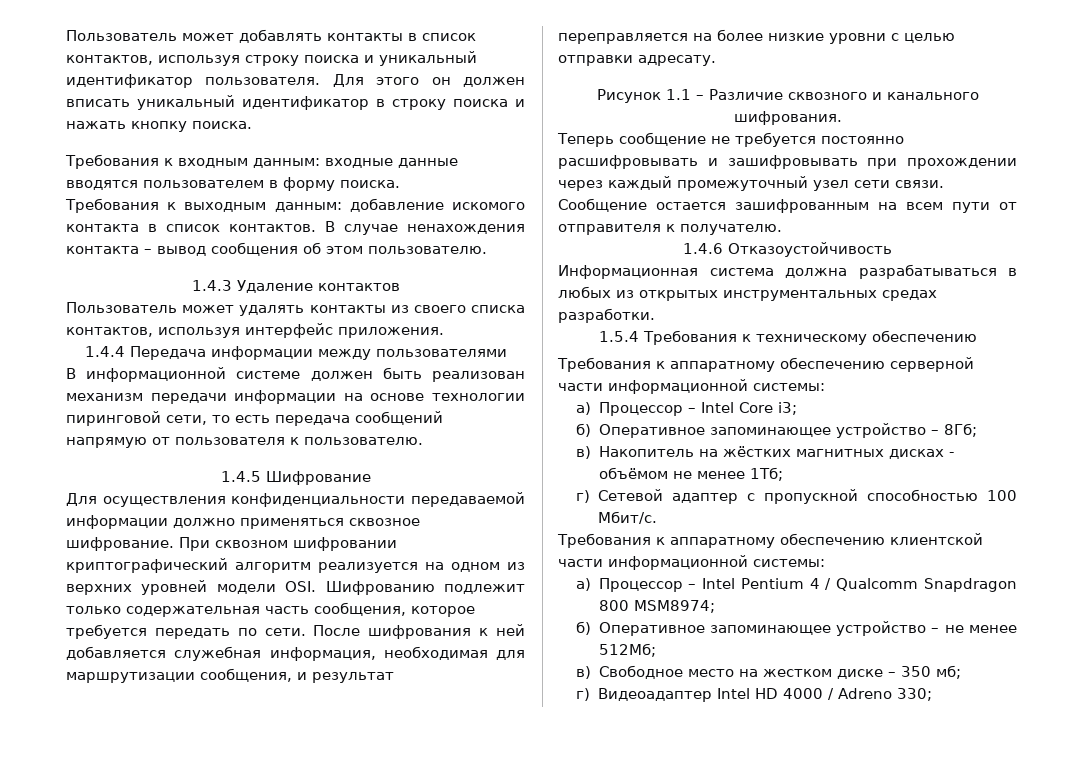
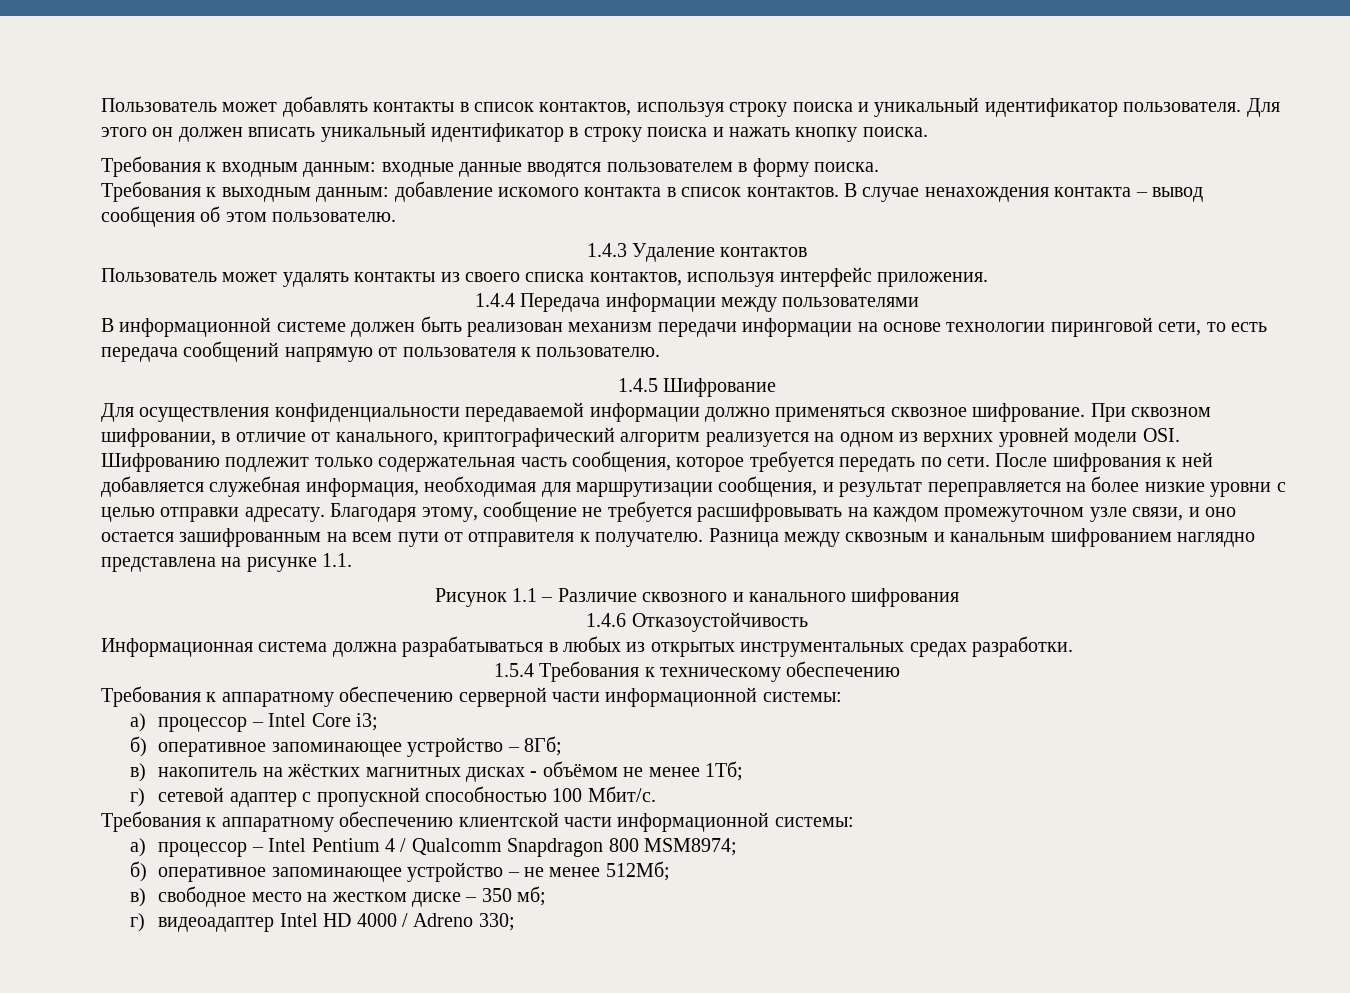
- При сквозном шифровании криптографический алгоритм реализуется на одном из верхних уровней модели OSI. Шифрованию подлежит только содержательная часть сообщения, которое требуется передать по сети.
+ При сквозном шифровании, в отличие от канального, криптографический алгоритм реализуется на одном из верхних уровней модели OSI. Шифрованию подлежит только содержательная часть сообщения, которое требуется передать по сети.
- После шифрования к ней добавляется служебная информация, необходимая для маршрутизации сообщения, и результат переправляется на более низкие уровни с целью отправки адресату.
- Рисунок 1.1 – Различие сквозного и канального шифрования.
- Теперь сообщение не требуется постоянно расшифровывать и зашифровывать при прохождении через каждый промежуточный узел сети связи. Сообщение остается зашифрованным на всем пути от отправителя к получателю.
+ После шифрования к ней добавляется служебная информация, необходимая для маршрутизации сообщения, и результат переправляется на более низкие уровни с целью отправки адресату. Благодаря этому, сообщение не требуется расшифровывать на каждом промежуточном узле связи, и оно остается зашифрованным на всем пути от отправителя к получателю. Разница между сквозным и канальным шифрованием наглядно представлена на рисунке 1.1.
+ Рисунок 1.1 – Различие сквозного и канального шифрования
- а) Процессор – Intel Core i3;
+ а) процессор – Intel Core i3;
- б) Оперативное запоминающее устройство – 8Гб;
+ б) оперативное запоминающее устройство – 8Гб;
- в) Накопитель на жёстких магнитных дисках - объёмом не менее 1Тб;
+ в) накопитель на жёстких магнитных дисках - объёмом не менее 1Тб;
- г) Сетевой адаптер с пропускной способностью 100 Мбит/с.
+ г) сетевой адаптер с пропускной способностью 100 Мбит/с.
- а) Процессор – Intel Pentium 4 / Qualcomm Snapdragon 800 MSM8974;
+ а) процессор – Intel Pentium 4 / Qualcomm Snapdragon 800 MSM8974;
- б) Оперативное запоминающее устройство – не менее 512Мб;
+ б) оперативное запоминающее устройство – не менее 512Мб;
- в) Свободное место на жестком диске – 350 мб;
+ в) свободное место на жестком диске – 350 мб;
- г) Видеоадаптер Intel HD 4000 / Adreno 330;
+ г) видеоадаптер Intel HD 4000 / Adreno 330;

